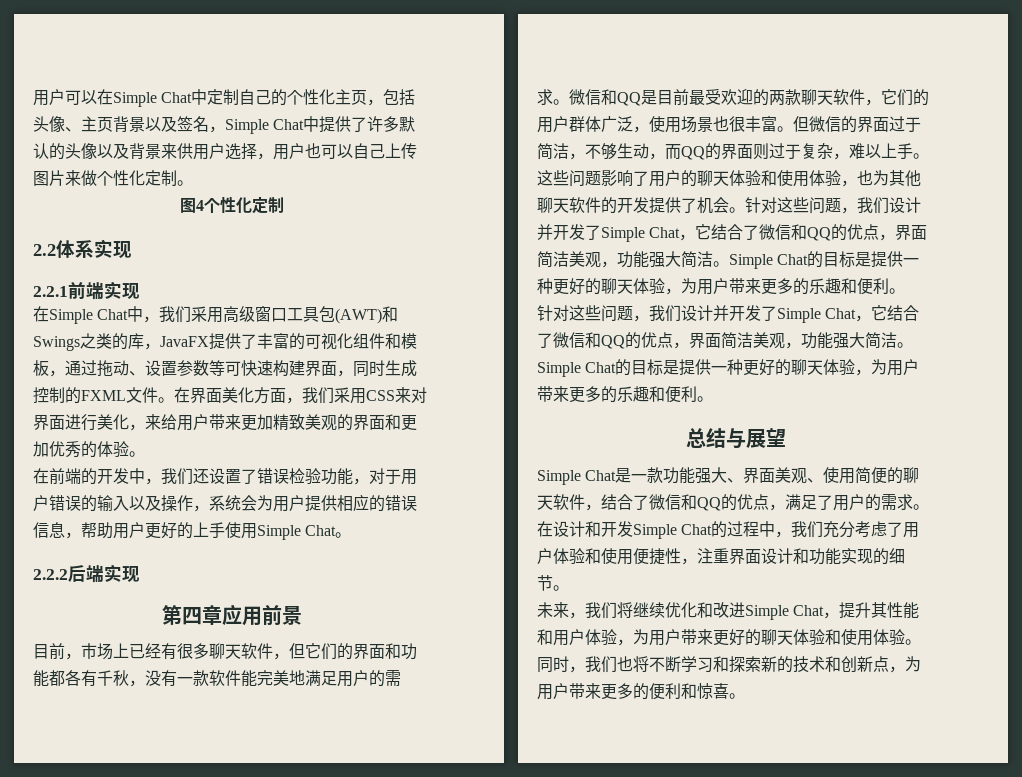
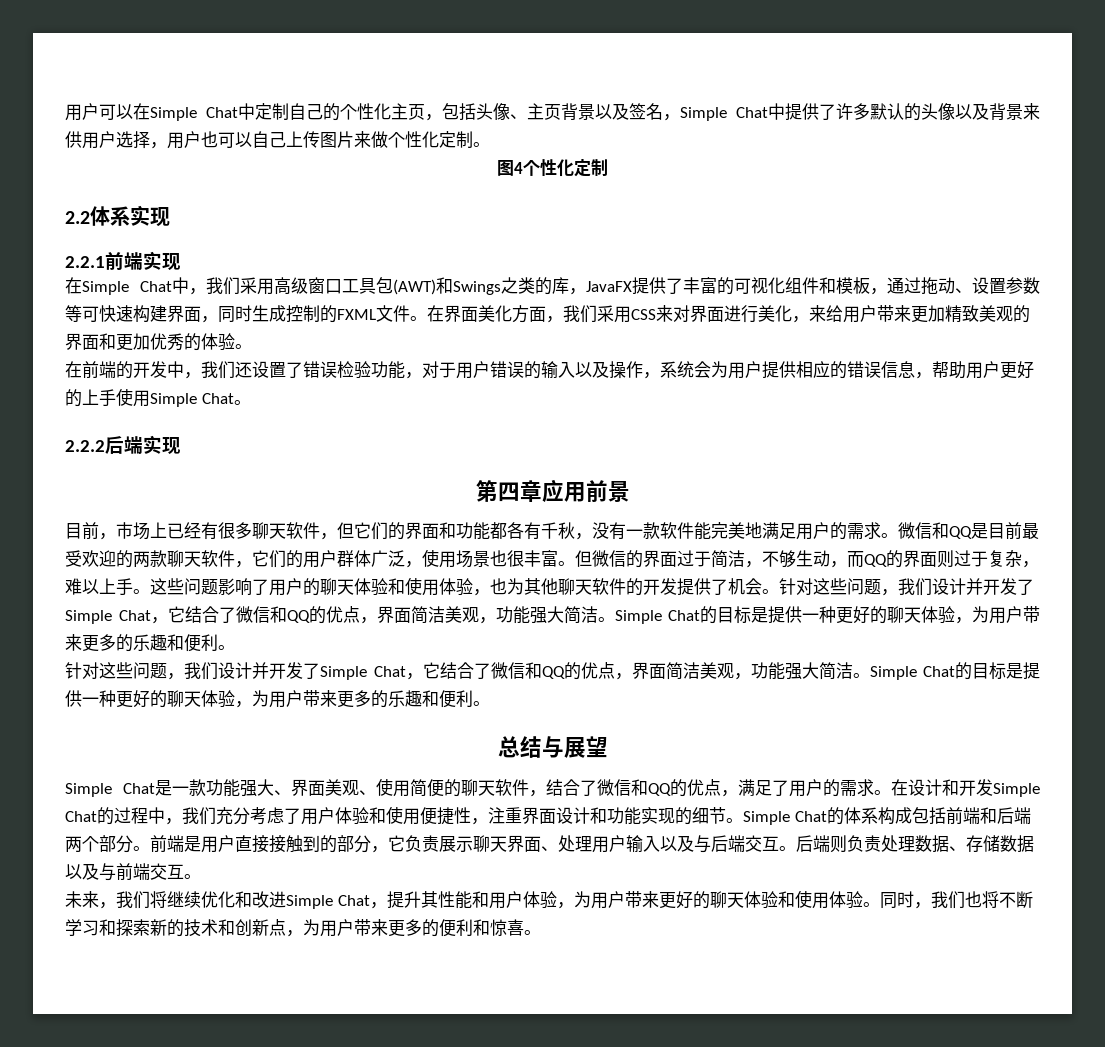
+ Simple Chat的体系构成包括前端和后端两个部分。前端是用户直接接触到的部分，它负责展示聊天界面、处理用户输入以及与后端交互。后端则负责处理数据、存储数据以及与前端交互。

